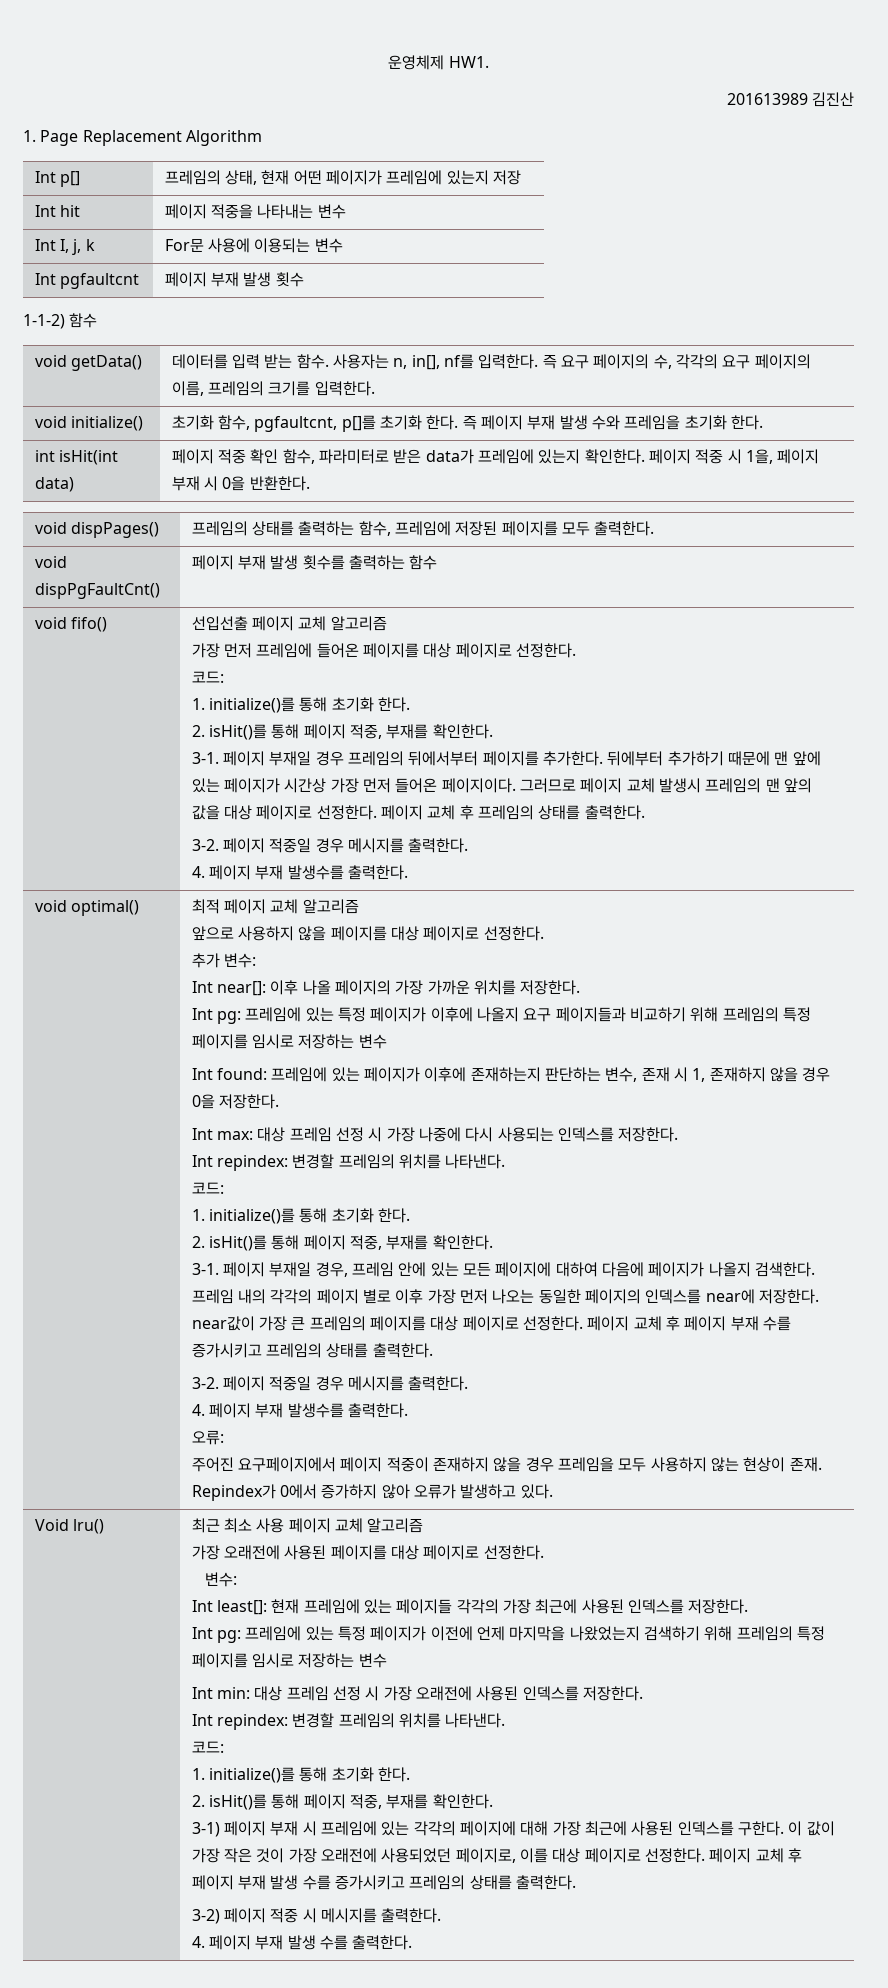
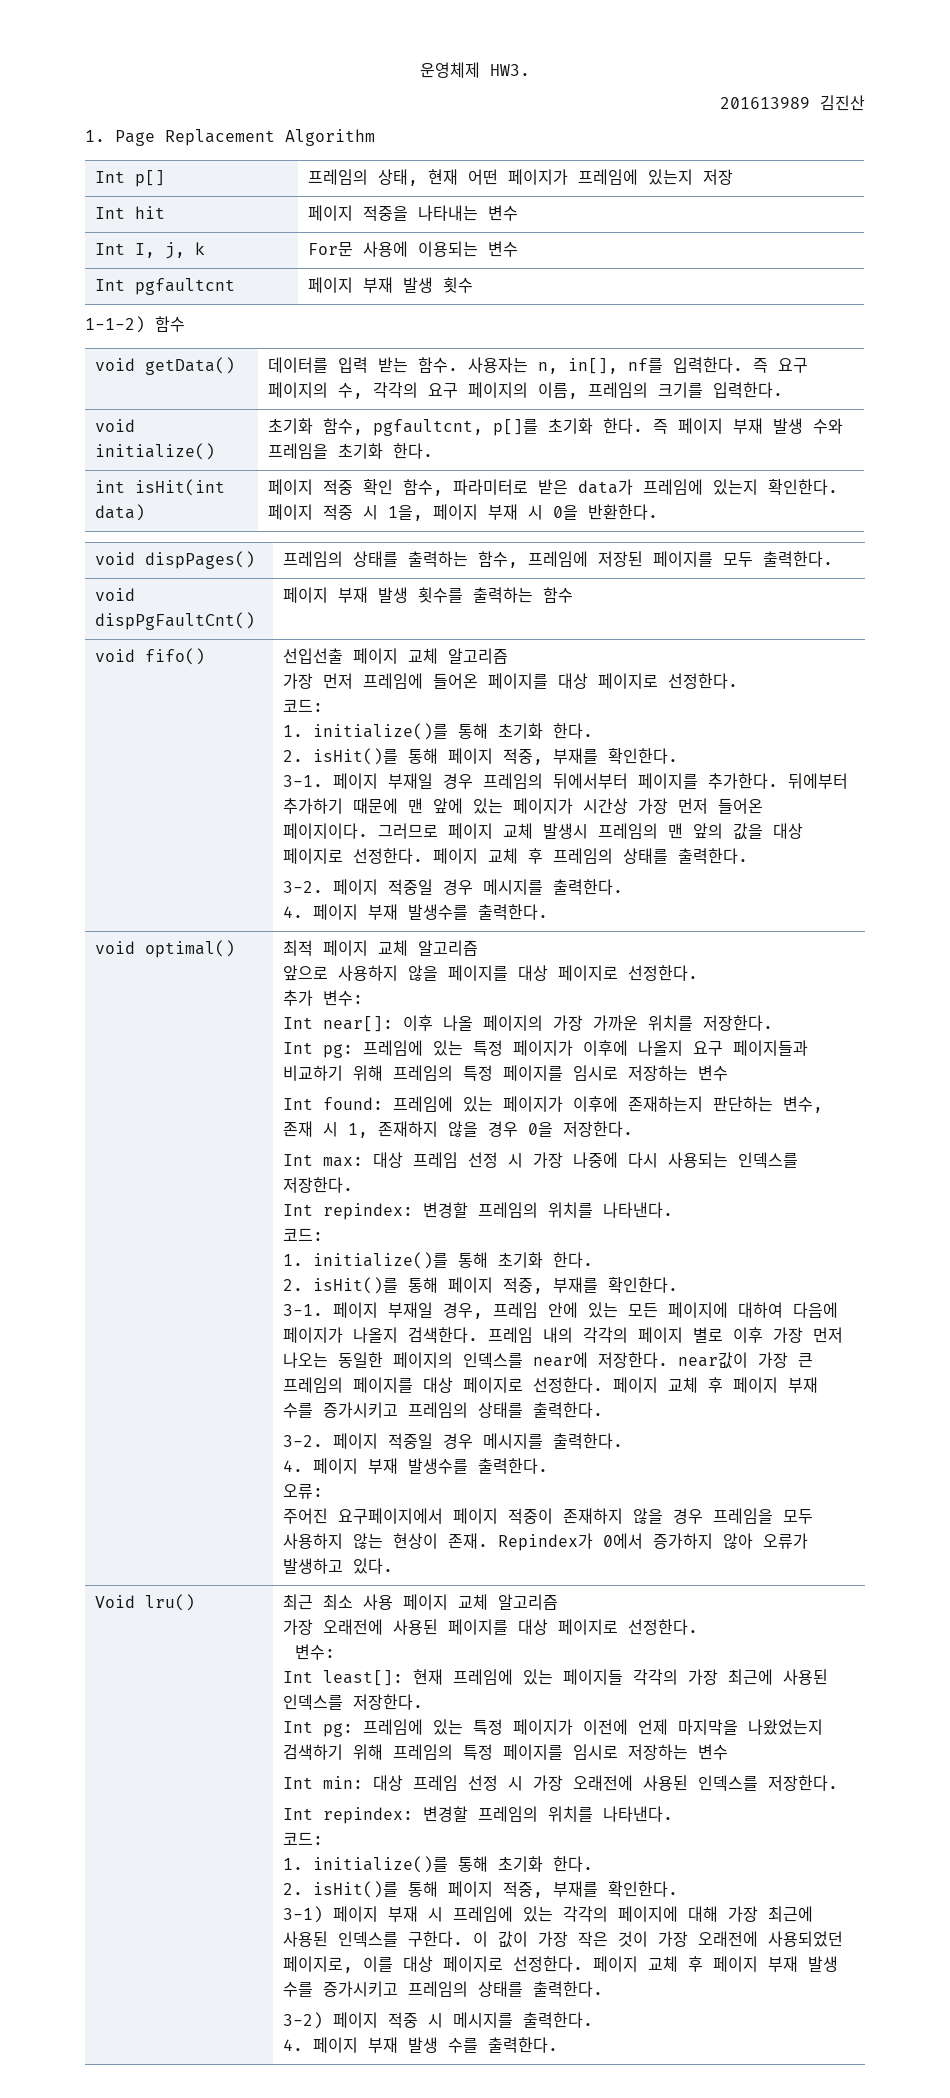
- 운영체제 HW1.
+ 운영체제 HW3.

